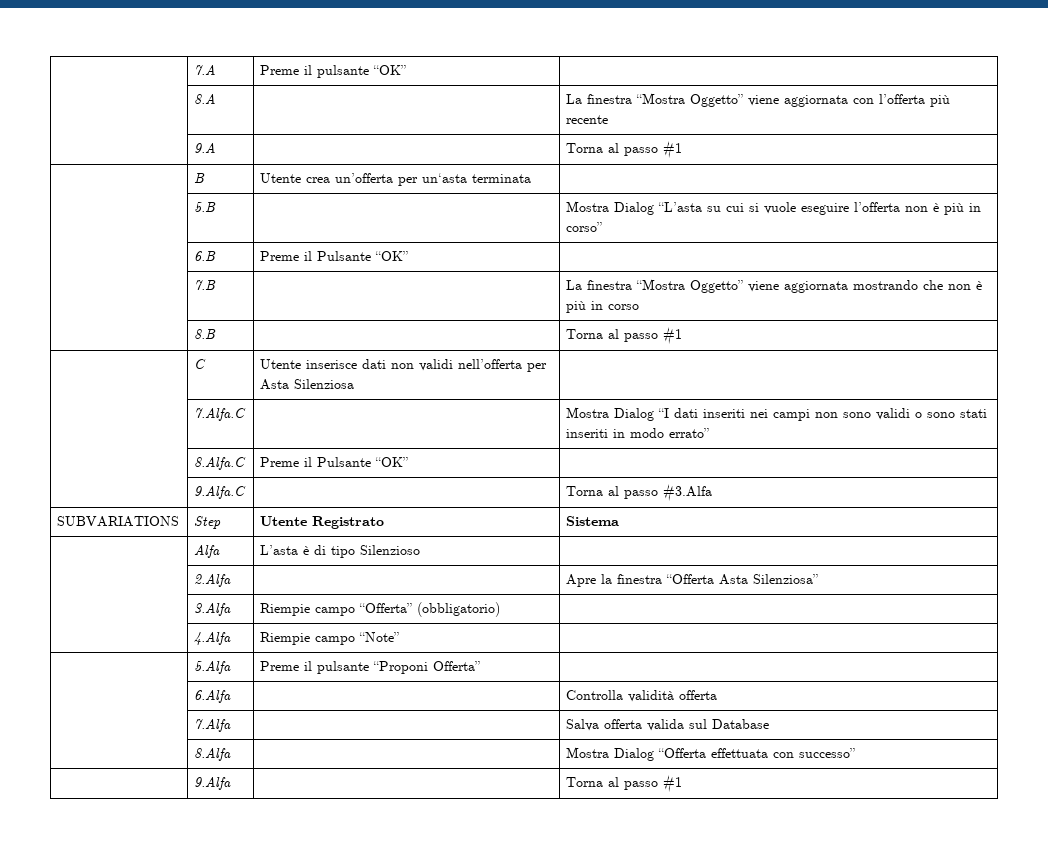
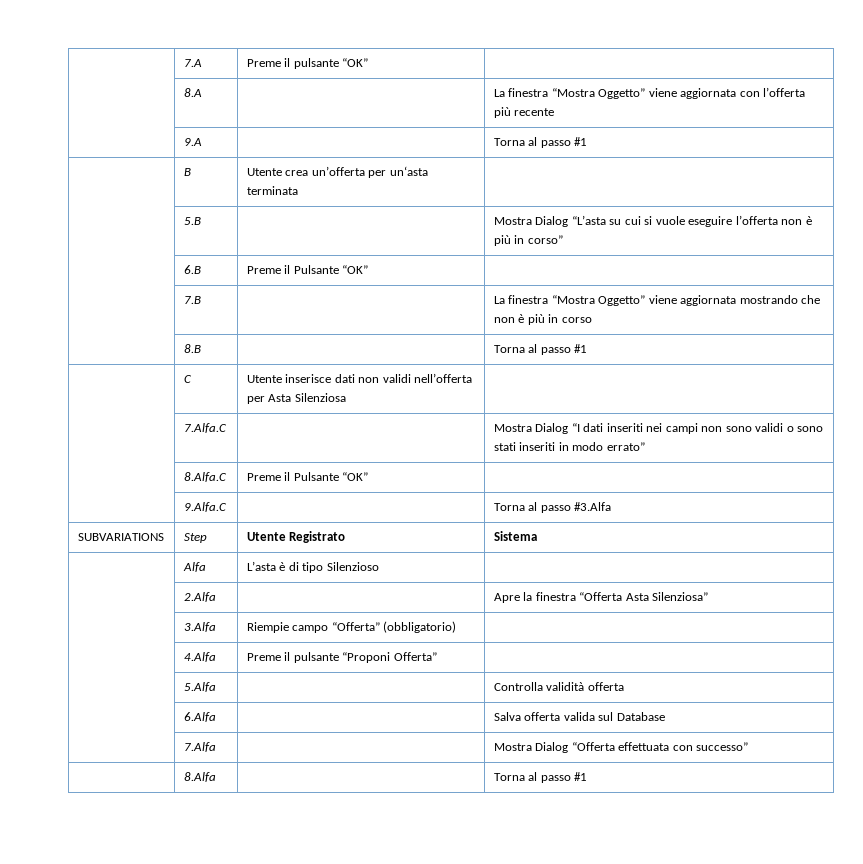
- | 4.Alfa | Riempie campo “Note” |
- | 5.Alfa | Preme il pulsante “Proponi Offerta” |
+ | 4.Alfa | Preme il pulsante “Proponi Offerta” |
- | 6.Alfa | | Controlla validità offerta
+ | 5.Alfa | | Controlla validità offerta
- | 7.Alfa | | Salva offerta valida sul Database
+ | 6.Alfa | | Salva offerta valida sul Database
- | 8.Alfa | | Mostra Dialog “Offerta effettuata con successo”
+ | 7.Alfa | | Mostra Dialog “Offerta effettuata con successo”
- | 9.Alfa | | Torna al passo #1
+ | 8.Alfa | | Torna al passo #1

